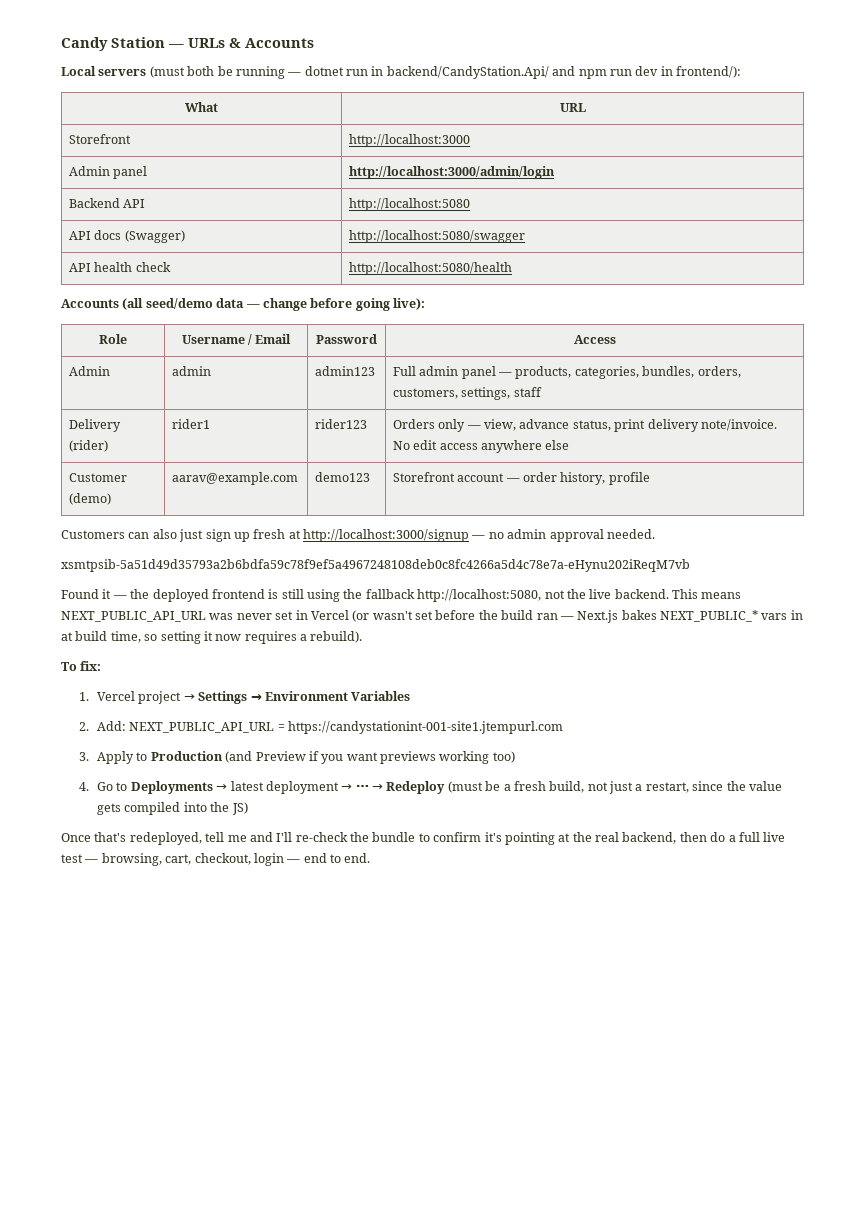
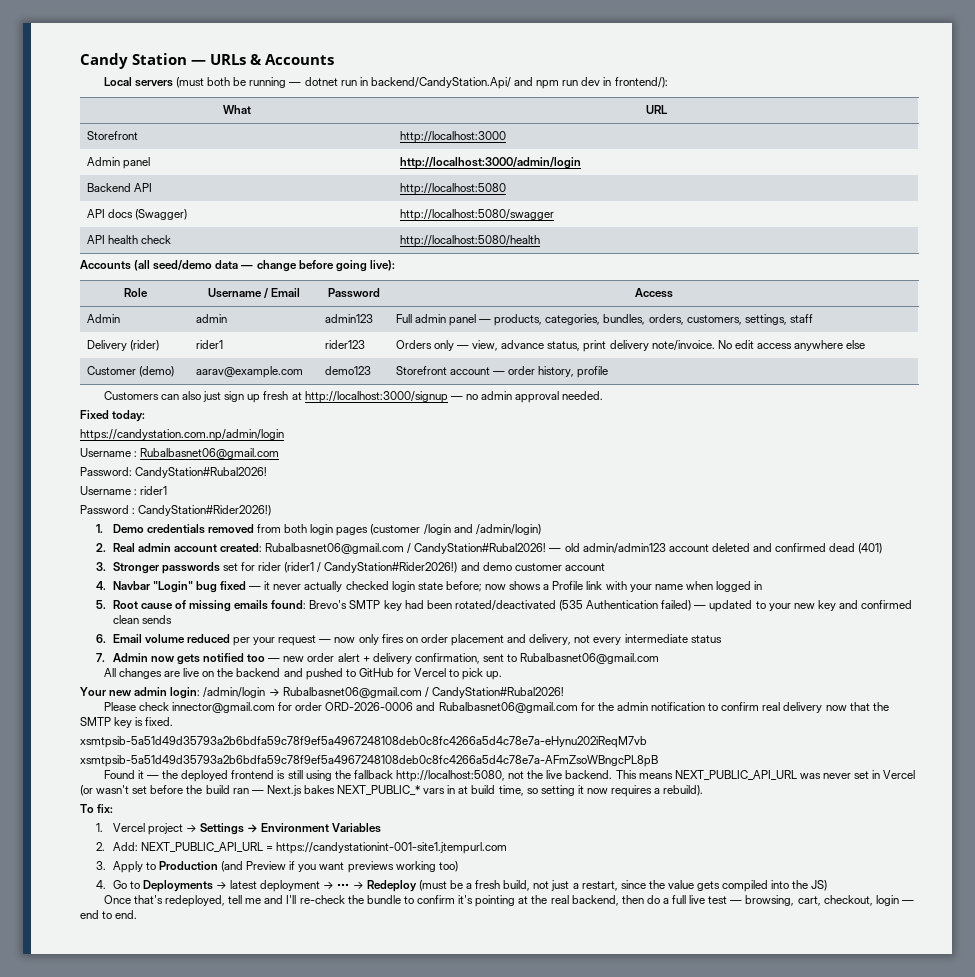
+ Fixed today:
+ https://candystation.com.np/admin/login
+ Username : Rubalbasnet06@gmail.com
+ Password: CandyStation#Rubal2026!
+ Username : rider1
+ Password : CandyStation#Rider2026!)
+ 1. Demo credentials removed from both login pages (customer /login and /admin/login)
+ 2. Real admin account created: Rubalbasnet06@gmail.com / CandyStation#Rubal2026! — old admin/admin123 account deleted and confirmed dead (401)
+ 3. Stronger passwords set for rider (rider1 / CandyStation#Rider2026!) and demo customer account
+ 4. Navbar "Login" bug fixed — it never actually checked login state before; now shows a Profile link with your name when logged in
+ 5. Root cause of missing emails found: Brevo's SMTP key had been rotated/deactivated (535 Authentication failed) — updated to your new key and confirmed clean sends
+ 6. Email volume reduced per your request — now only fires on order placement and delivery, not every intermediate status
+ 7. Admin now gets notified too — new order alert + delivery confirmation, sent to Rubalbasnet06@gmail.com
+ All changes are live on the backend and pushed to GitHub for Vercel to pick up.
+ Your new admin login: /admin/login → Rubalbasnet06@gmail.com / CandyStation#Rubal2026!
+ Please check innector@gmail.com for order ORD-2026-0006 and Rubalbasnet06@gmail.com for the admin notification to confirm real delivery now that the SMTP key is fixed.
+ xsmtpsib-5a51d49d35793a2b6bdfa59c78f9ef5a4967248108deb0c8fc4266a5d4c78e7a-AFmZsoWBngcPL8pB

